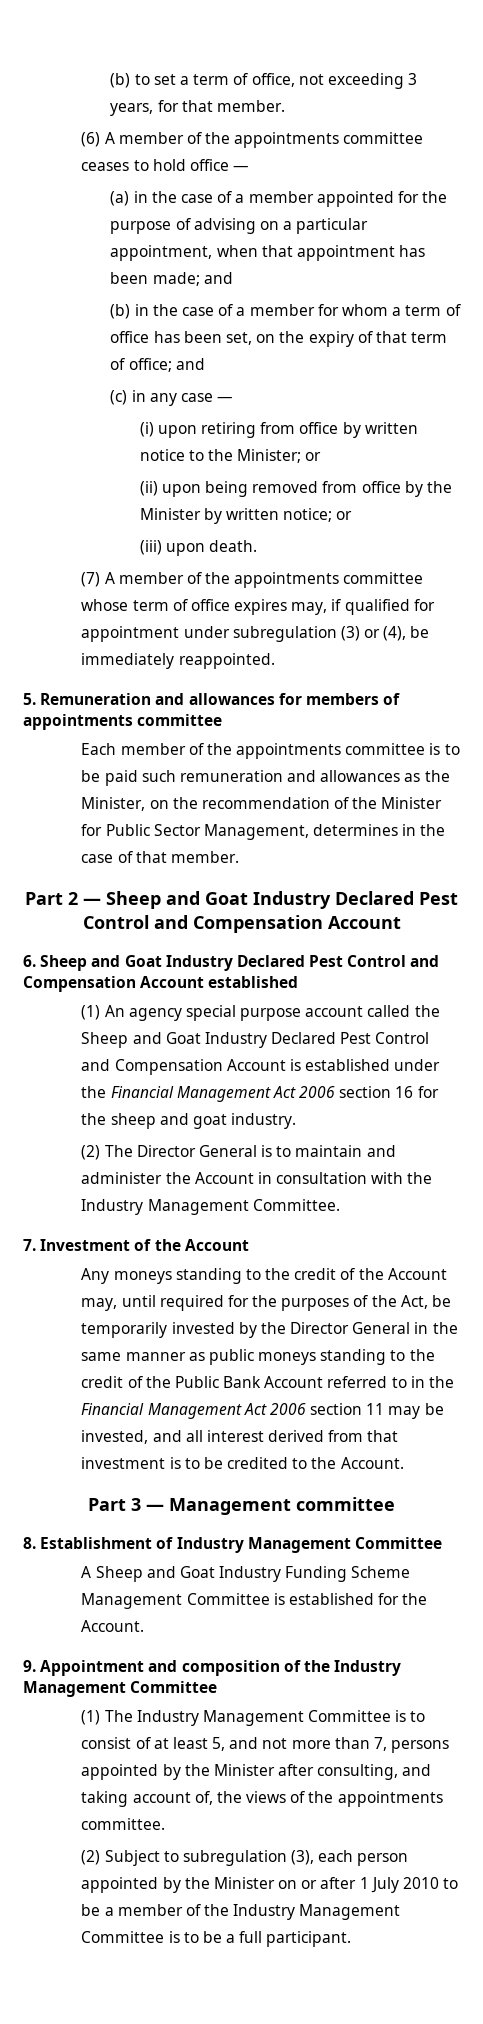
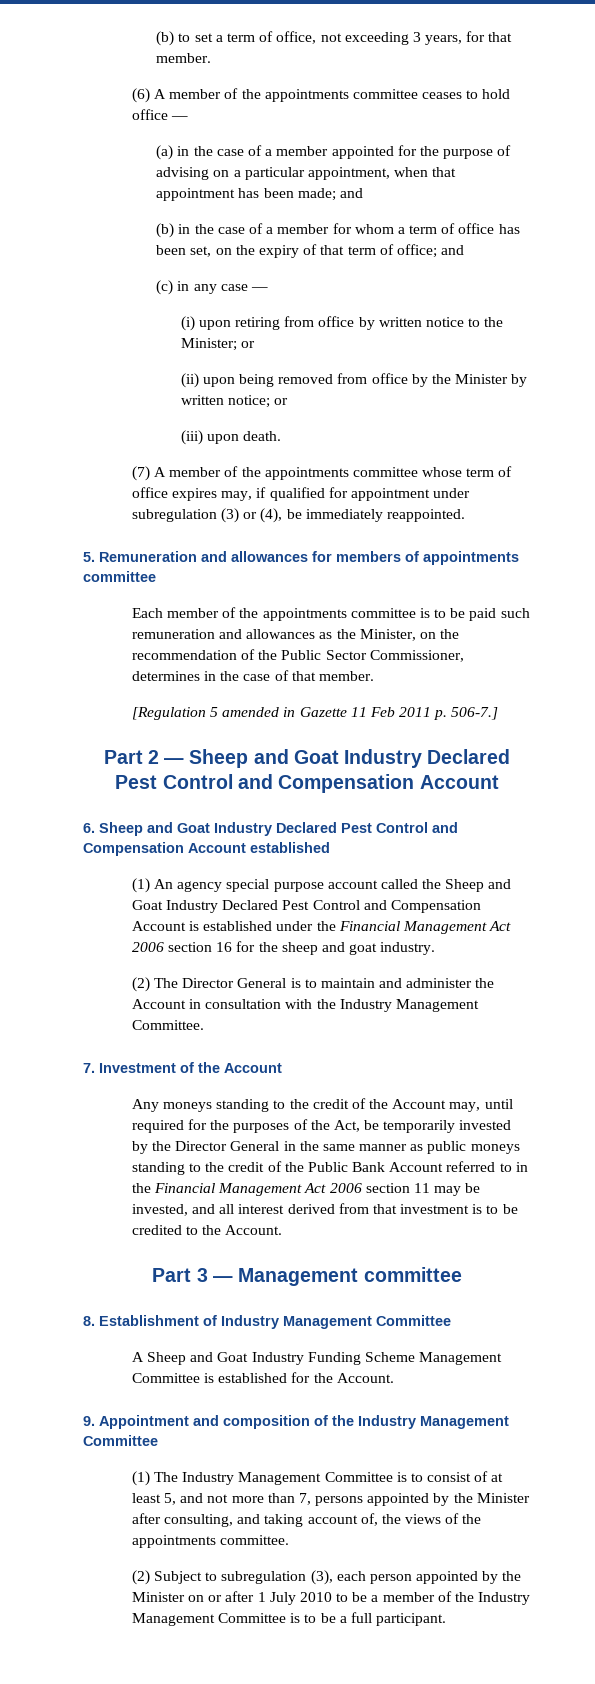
- Each member of the appointments committee is to be paid such remuneration and allowances as the Minister, on the recommendation of the Minister for Public Sector Management, determines in the case of that member.
+ Each member of the appointments committee is to be paid such remuneration and allowances as the Minister, on the recommendation of the Public Sector Commissioner, determines in the case of that member.
+ [Regulation 5 amended in Gazette 11 Feb 2011 p. 506-7.]

